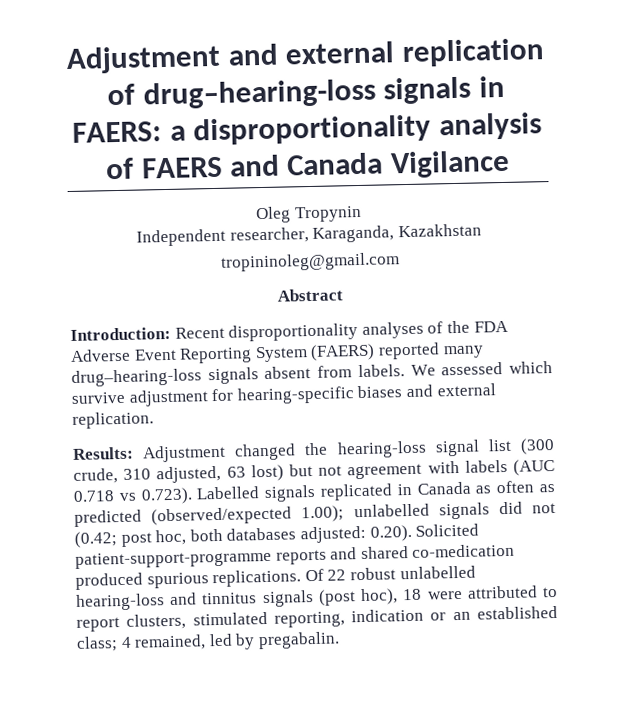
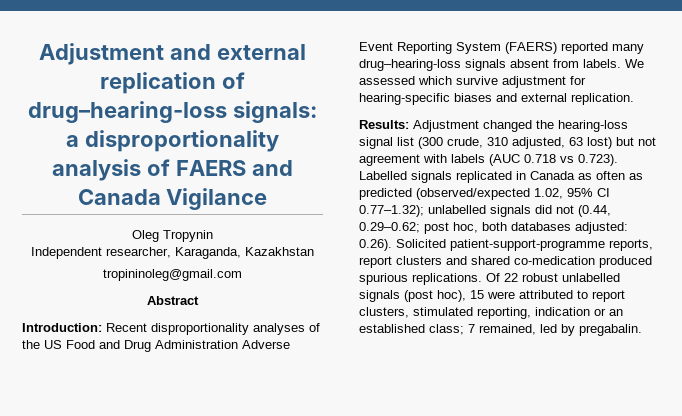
- Adjustment and external replication of drug–hearing-loss signals in FAERS: a disproportionality analysis of FAERS and Canada Vigilance
+ Adjustment and external replication of drug–hearing-loss signals: a disproportionality analysis of FAERS and Canada Vigilance
- Introduction: Recent disproportionality analyses of the FDA Adverse Event Reporting System (FAERS) reported many drug–hearing-loss signals absent from labels.
+ Introduction: Recent disproportionality analyses of the US Food and Drug Administration Adverse Event Reporting System (FAERS) reported many drug–hearing-loss signals absent from labels.
- Results: Adjustment changed the hearing-loss signal list (300 crude, 310 adjusted, 63 lost) but not agreement with labels (AUC 0.718 vs 0.723). Labelled signals replicated in Canada as often as predicted (observed/expected 1.00); unlabelled signals did not (0.42; post hoc, both databases adjusted: 0.20). Solicited patient-support-programme reports and shared co-medication produced spurious replications.
+ Results: Adjustment changed the hearing-loss signal list (300 crude, 310 adjusted, 63 lost) but not agreement with labels (AUC 0.718 vs 0.723). Labelled signals replicated in Canada as often as predicted (observed/expected 1.02, 95% CI 0.77–1.32); unlabelled signals did not (0.44, 0.29–0.62; post hoc, both databases adjusted: 0.26). Solicited patient-support-programme reports, report clusters and shared co-medication produced spurious replications.
- Of 22 robust unlabelled hearing-loss and tinnitus signals (post hoc), 18 were attributed to report clusters, stimulated reporting, indication or an established class; 4 remained, led by pregabalin.
+ Of 22 robust unlabelled signals (post hoc), 15 were attributed to report clusters, stimulated reporting, indication or an established class; 7 remained, led by pregabalin.

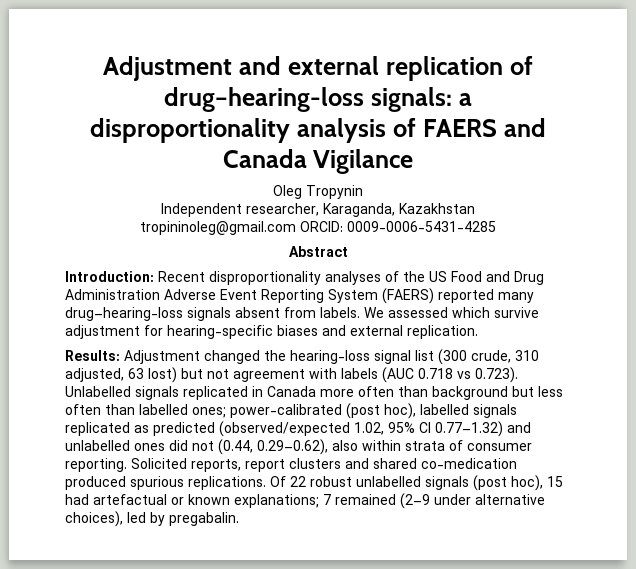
- tropininoleg@gmail.com
+ tropininoleg@gmail.com ORCID: 0009-0006-5431-4285
- Results: Adjustment changed the hearing-loss signal list (300 crude, 310 adjusted, 63 lost) but not agreement with labels (AUC 0.718 vs 0.723). Labelled signals replicated in Canada as often as predicted (observed/expected 1.02, 95% CI 0.77–1.32); unlabelled signals did not (0.44, 0.29–0.62; post hoc, both databases adjusted: 0.26). Solicited patient-support-programme reports, report clusters and shared co-medication produced spurious replications.
+ Results: Adjustment changed the hearing-loss signal list (300 crude, 310 adjusted, 63 lost) but not agreement with labels (AUC 0.718 vs 0.723). Unlabelled signals replicated in Canada more often than background but less often than labelled ones; power-calibrated (post hoc), labelled signals replicated as predicted (observed/expected 1.02, 95% CI 0.77–1.32) and unlabelled ones did not (0.44, 0.29–0.62), also within strata of consumer reporting. Solicited reports, report clusters and shared co-medication produced spurious replications.
- Of 22 robust unlabelled signals (post hoc), 15 were attributed to report clusters, stimulated reporting, indication or an established class; 7 remained, led by pregabalin.
+ Of 22 robust unlabelled signals (post hoc), 15 had artefactual or known explanations; 7 remained (2–9 under alternative choices), led by pregabalin.

